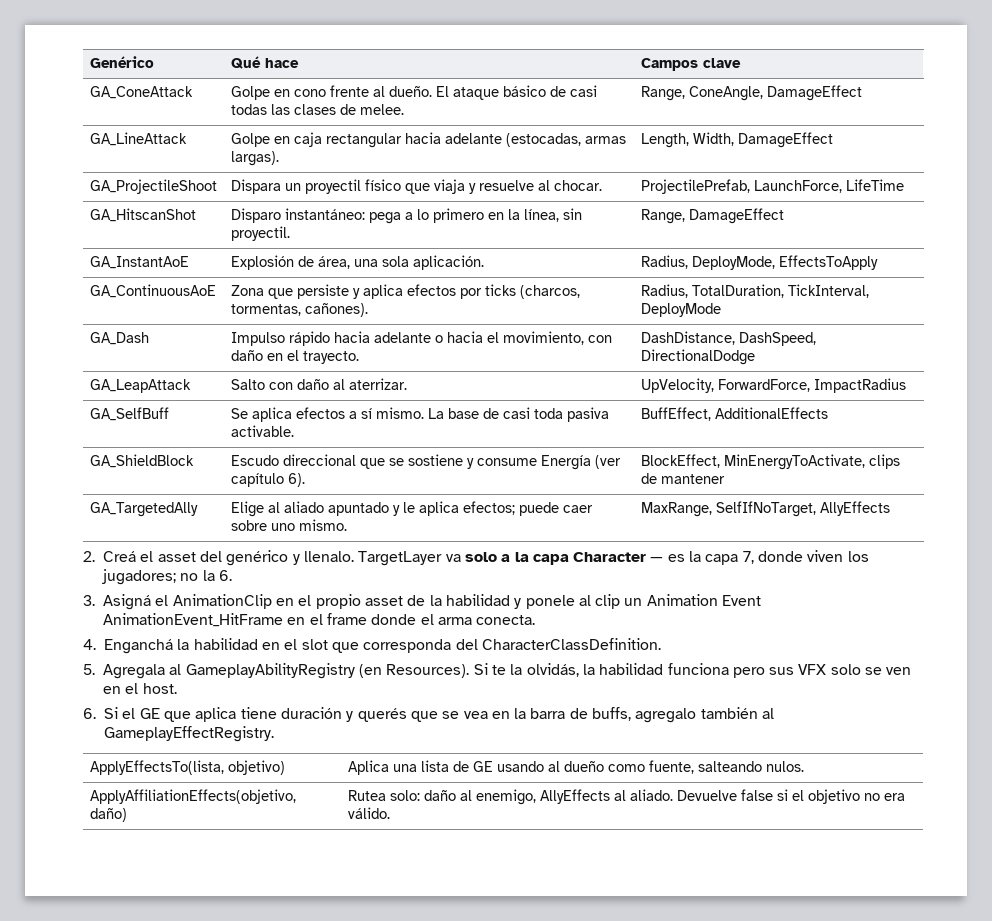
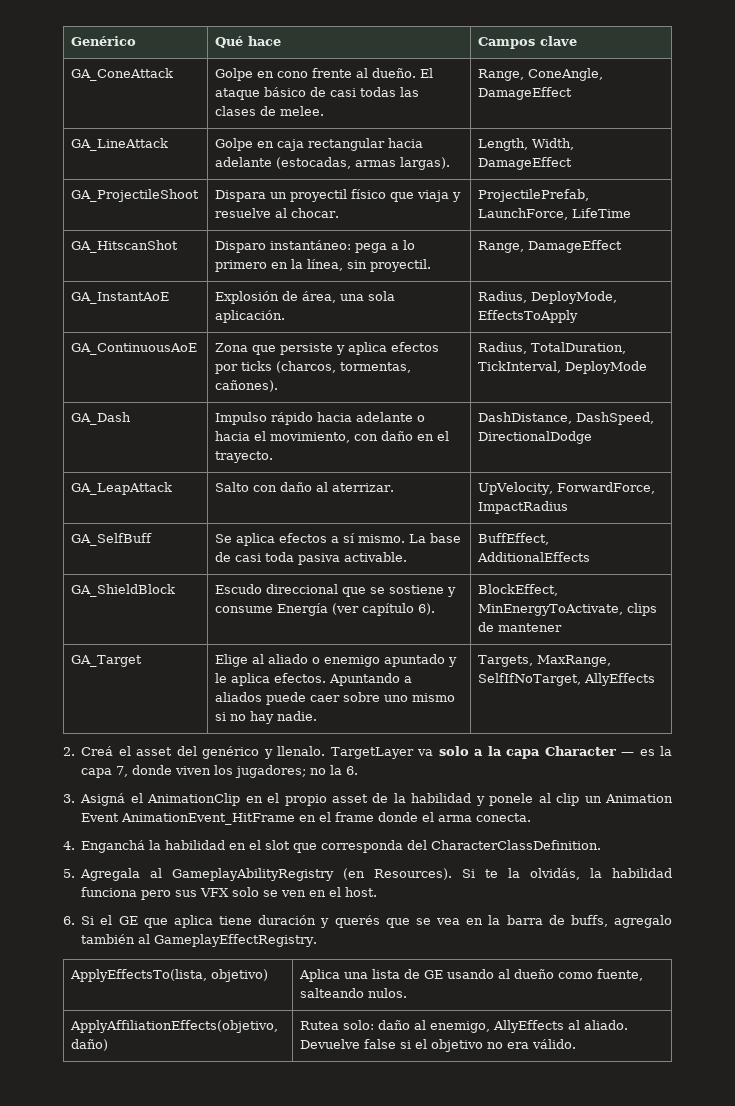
- GA_TargetedAlly | Elige al aliado apuntado y le aplica efectos; puede caer sobre uno mismo. | MaxRange, SelfIfNoTarget, AllyEffects
+ GA_Target | Elige al aliado o enemigo apuntado y le aplica efectos. Apuntando a aliados puede caer sobre uno mismo si no hay nadie. | Targets, MaxRange, SelfIfNoTarget, AllyEffects

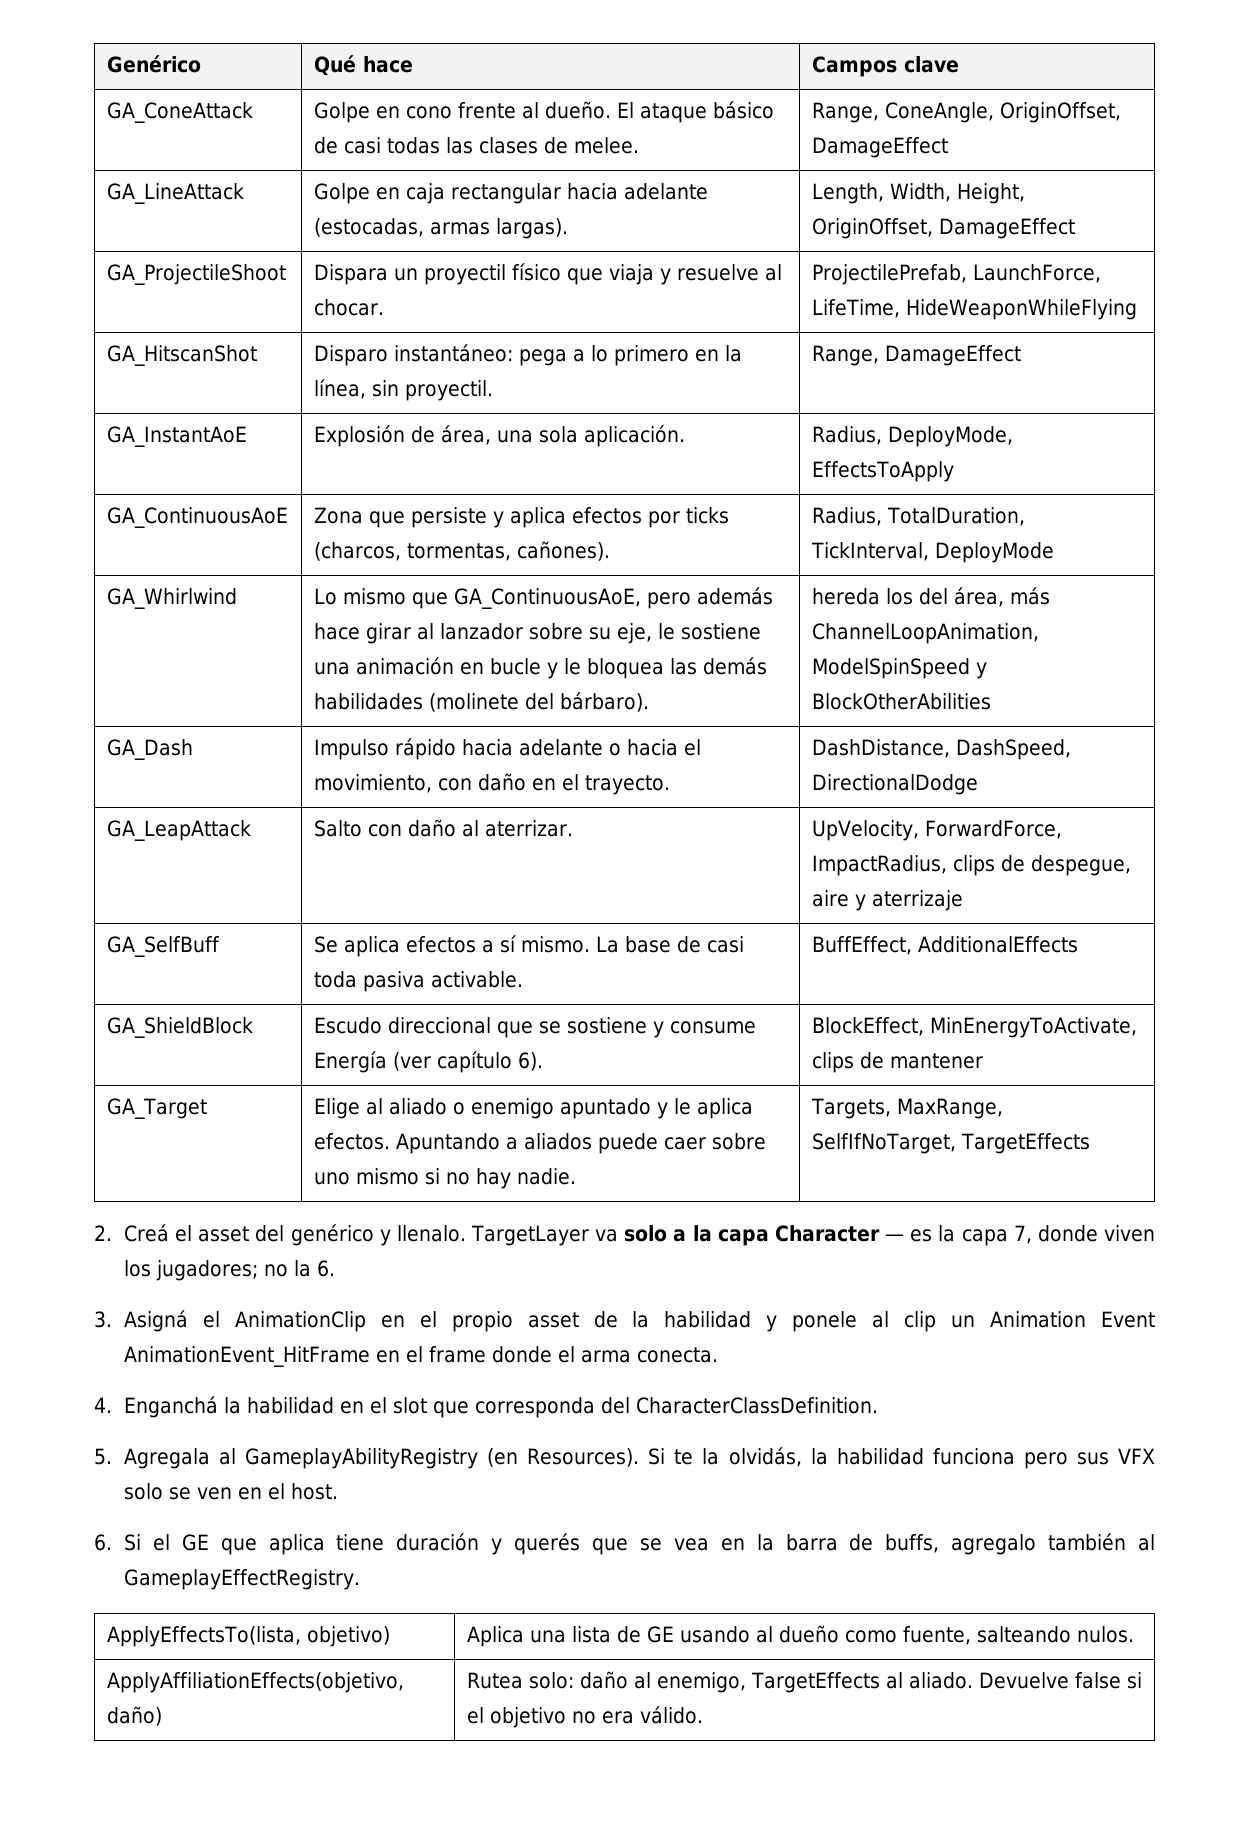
- GA_ConeAttack | Golpe en cono frente al dueño. El ataque básico de casi todas las clases de melee. | Range, ConeAngle, DamageEffect
+ GA_ConeAttack | Golpe en cono frente al dueño. El ataque básico de casi todas las clases de melee. | Range, ConeAngle, OriginOffset, DamageEffect
- GA_LineAttack | Golpe en caja rectangular hacia adelante (estocadas, armas largas). | Length, Width, DamageEffect
+ GA_LineAttack | Golpe en caja rectangular hacia adelante (estocadas, armas largas). | Length, Width, Height, OriginOffset, DamageEffect
- GA_ProjectileShoot | Dispara un proyectil físico que viaja y resuelve al chocar. | ProjectilePrefab, LaunchForce, LifeTime
+ GA_ProjectileShoot | Dispara un proyectil físico que viaja y resuelve al chocar. | ProjectilePrefab, LaunchForce, LifeTime, HideWeaponWhileFlying
+ GA_Whirlwind | Lo mismo que GA_ContinuousAoE, pero además hace girar al lanzador sobre su eje, le sostiene una animación en bucle y le bloquea las demás habilidades (molinete del bárbaro). | hereda los del área, más ChannelLoopAnimation, ModelSpinSpeed y BlockOtherAbilities
- GA_LeapAttack | Salto con daño al aterrizar. | UpVelocity, ForwardForce, ImpactRadius
+ GA_LeapAttack | Salto con daño al aterrizar. | UpVelocity, ForwardForce, ImpactRadius, clips de despegue, aire y aterrizaje
- GA_Target | Elige al aliado o enemigo apuntado y le aplica efectos. Apuntando a aliados puede caer sobre uno mismo si no hay nadie. | Targets, MaxRange, SelfIfNoTarget, AllyEffects
+ GA_Target | Elige al aliado o enemigo apuntado y le aplica efectos. Apuntando a aliados puede caer sobre uno mismo si no hay nadie. | Targets, MaxRange, SelfIfNoTarget, TargetEffects
- ApplyAffiliationEffects(objetivo, daño) | Rutea solo: daño al enemigo, AllyEffects al aliado. Devuelve false si el objetivo no era válido.
+ ApplyAffiliationEffects(objetivo, daño) | Rutea solo: daño al enemigo, TargetEffects al aliado. Devuelve false si el objetivo no era válido.

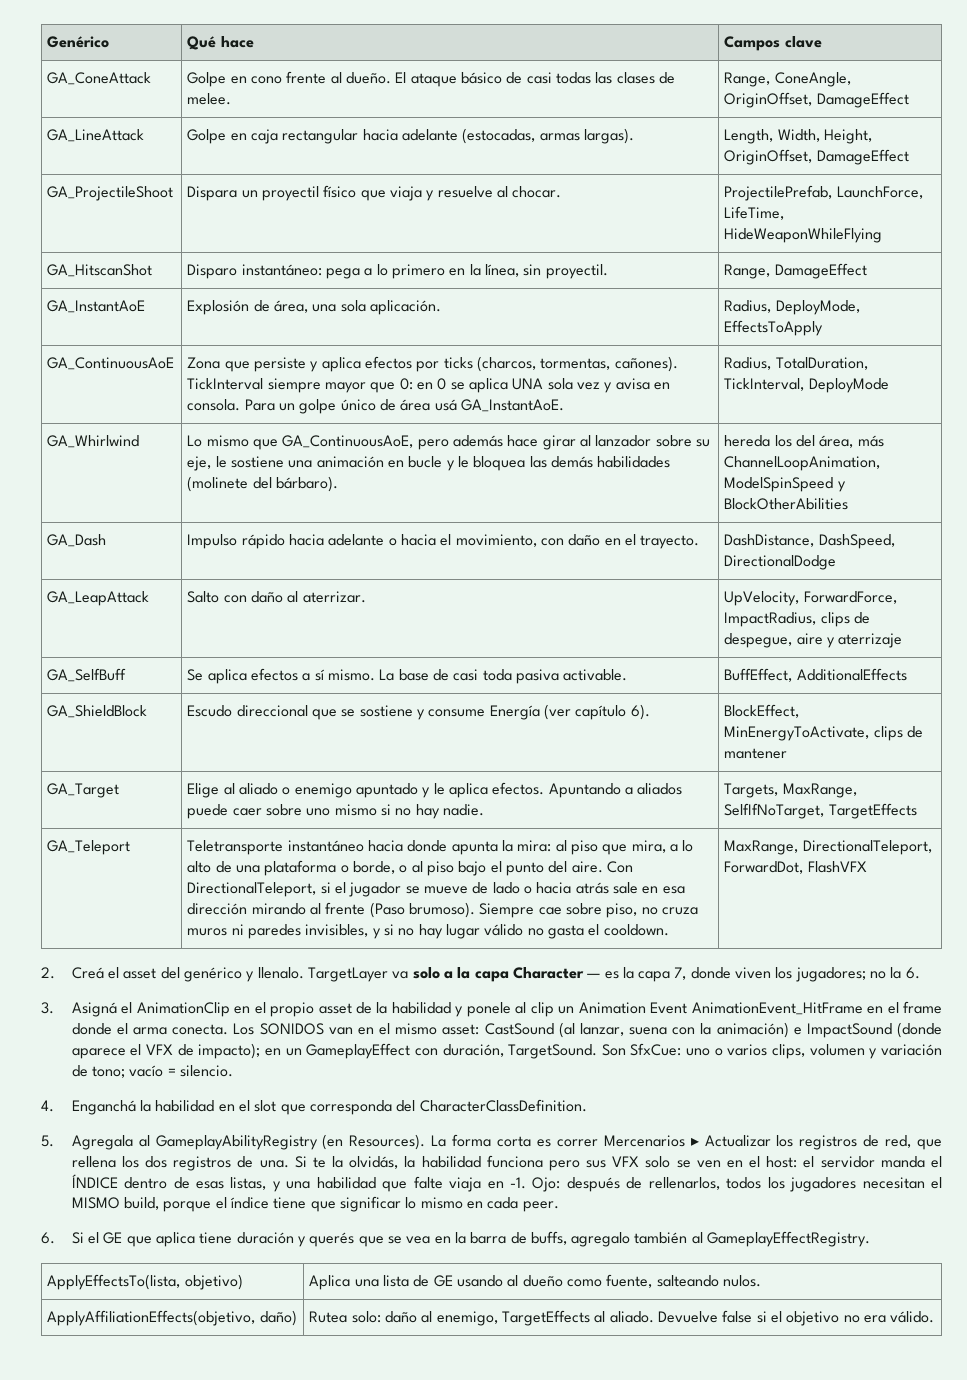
- GA_ContinuousAoE | Zona que persiste y aplica efectos por ticks (charcos, tormentas, cañones). | Radius, TotalDuration, TickInterval, DeployMode
+ GA_ContinuousAoE | Zona que persiste y aplica efectos por ticks (charcos, tormentas, cañones). TickInterval siempre mayor que 0: en 0 se aplica UNA sola vez y avisa en consola. Para un golpe único de área usá GA_InstantAoE. | Radius, TotalDuration, TickInterval, DeployMode
+ GA_Teleport | Teletransporte instantáneo hacia donde apunta la mira: al piso que mira, a lo alto de una plataforma o borde, o al piso bajo el punto del aire. Con DirectionalTeleport, si el jugador se mueve de lado o hacia atrás sale en esa dirección mirando al frente (Paso brumoso). Siempre cae sobre piso, no cruza muros ni paredes invisibles, y si no hay lugar válido no gasta el cooldown. | MaxRange, DirectionalTeleport, ForwardDot, FlashVFX
+ Los SONIDOS van en el mismo asset: CastSound (al lanzar, suena con la animación) e ImpactSound (donde aparece el VFX de impacto); en un GameplayEffect con duración, TargetSound. Son SfxCue: uno o varios clips, volumen y variación de tono; vacío = silencio.
+ La forma corta es correr Mercenarios ▸ Actualizar los registros de red, que rellena los dos registros de una.
- Si te la olvidás, la habilidad funciona pero sus VFX solo se ven en el host.
+ Si te la olvidás, la habilidad funciona pero sus VFX solo se ven en el host: el servidor manda el ÍNDICE dentro de esas listas, y una habilidad que falte viaja en -1. Ojo: después de rellenarlos, todos los jugadores necesitan el MISMO build, porque el índice tiene que significar lo mismo en cada peer.

